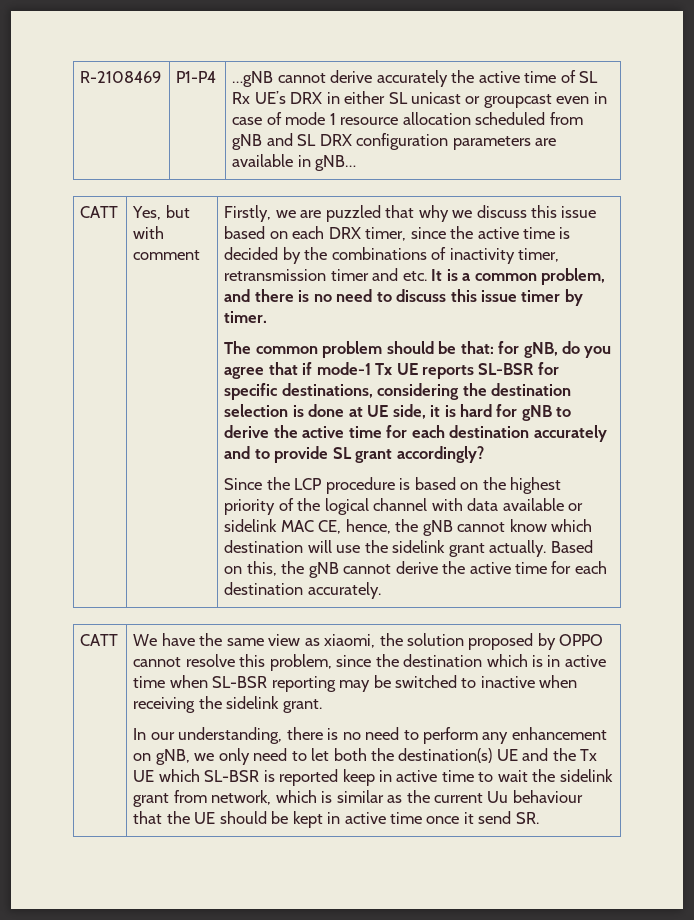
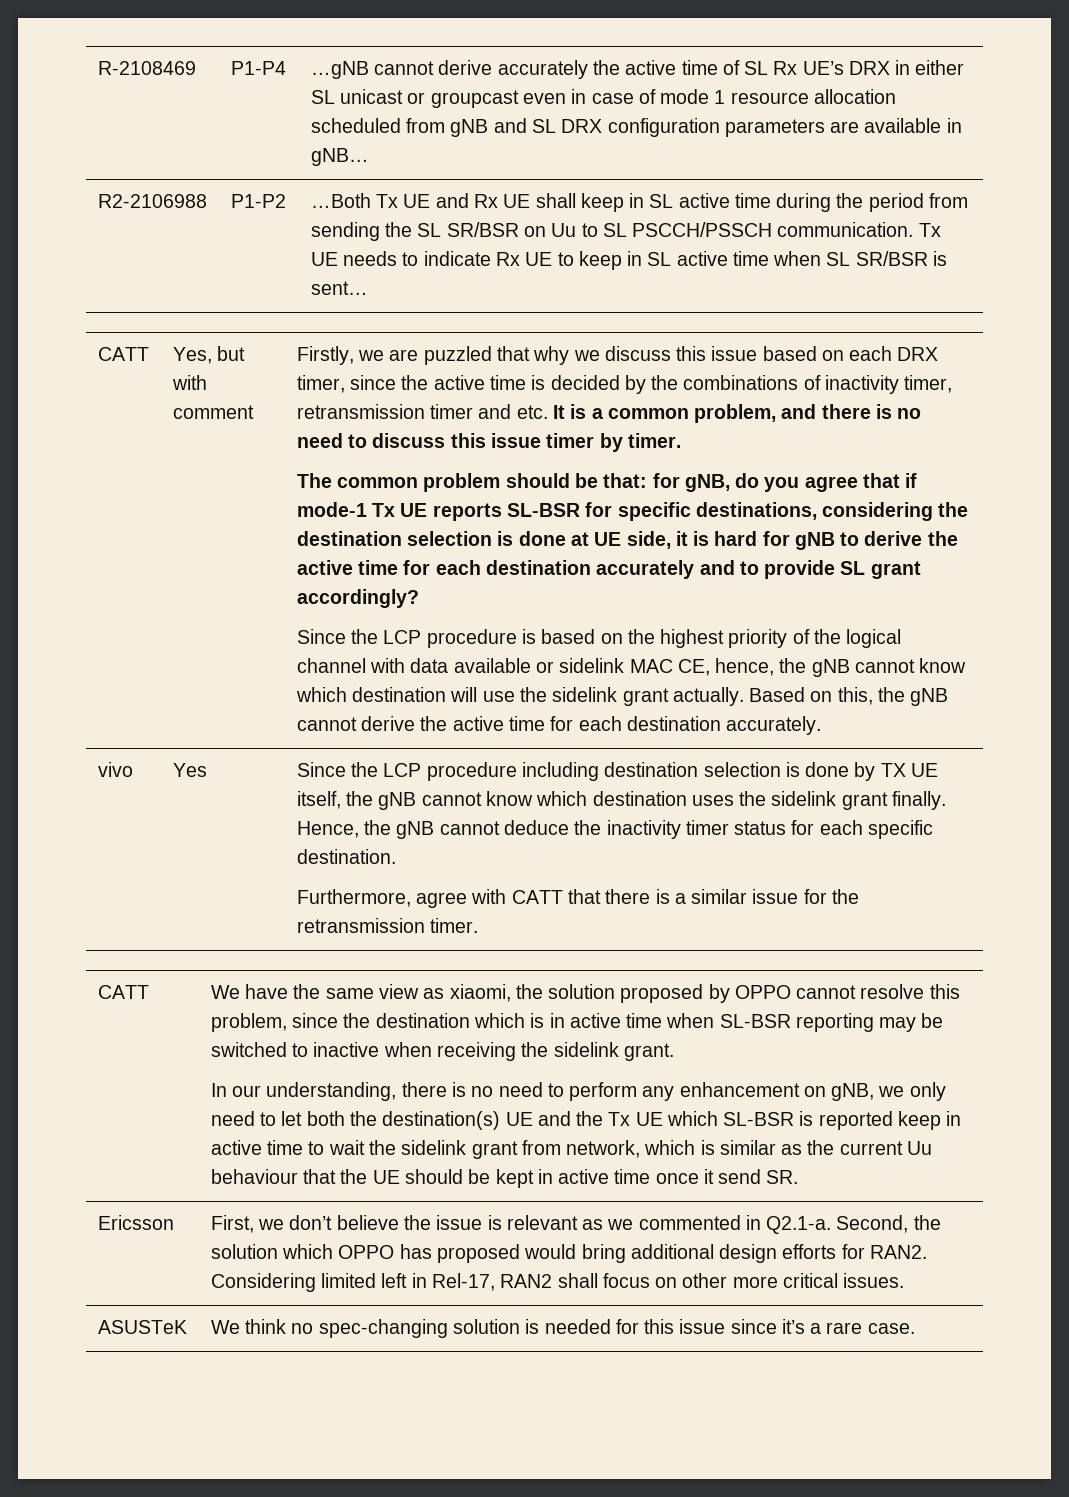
+ R2-2106988 | P1-P2 | …Both Tx UE and Rx UE shall keep in SL active time during the period from sending the SL SR/BSR on Uu to SL PSCCH/PSSCH communication. Tx UE needs to indicate Rx UE to keep in SL active time when SL SR/BSR is sent…
+ vivo | Yes | Since the LCP procedure including destination selection is done by TX UE itself, the gNB cannot know which destination uses the sidelink grant finally. Hence, the gNB cannot deduce the inactivity timer status for each specific destination.
+ Furthermore, agree with CATT that there is a similar issue for the retransmission timer.
+ Ericsson | First, we don’t believe the issue is relevant as we commented in Q2.1-a. Second, the solution which OPPO has proposed would bring additional design efforts for RAN2. Considering limited left in Rel-17, RAN2 shall focus on other more critical issues.
+ ASUSTeK | We think no spec-changing solution is needed for this issue since it’s a rare case.

